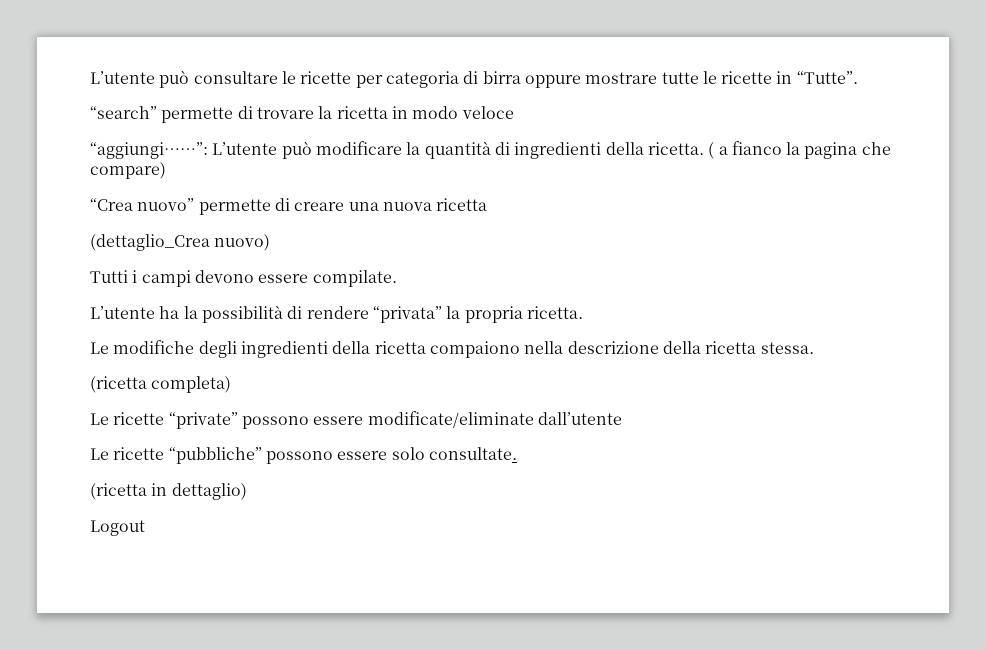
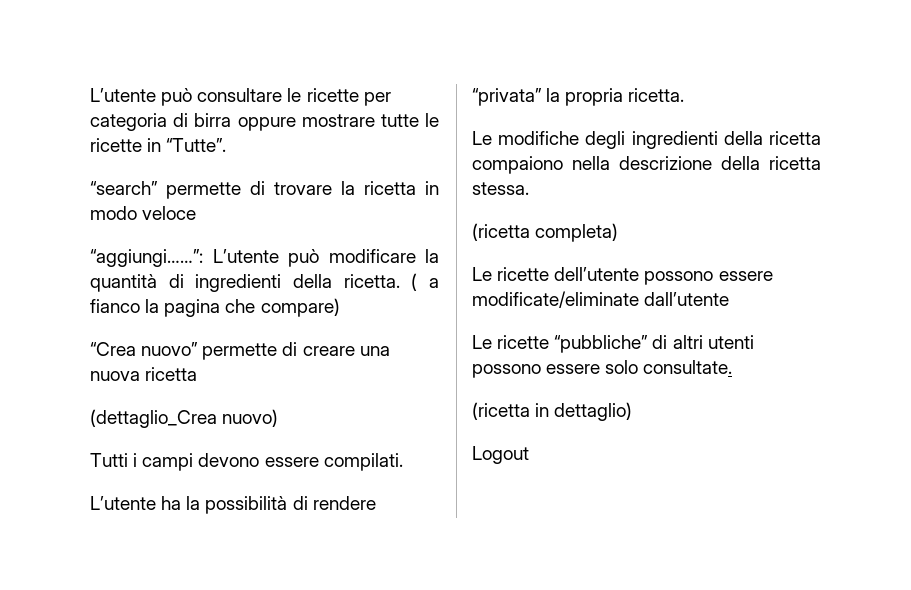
- Tutti i campi devono essere compilate.
+ Tutti i campi devono essere compilati.
- Le ricette “private” possono essere modificate/eliminate dall’utente
+ Le ricette dell’utente possono essere modificate/eliminate dall’utente
- Le ricette “pubbliche” possono essere solo consultate.
+ Le ricette “pubbliche” di altri utenti possono essere solo consultate.

